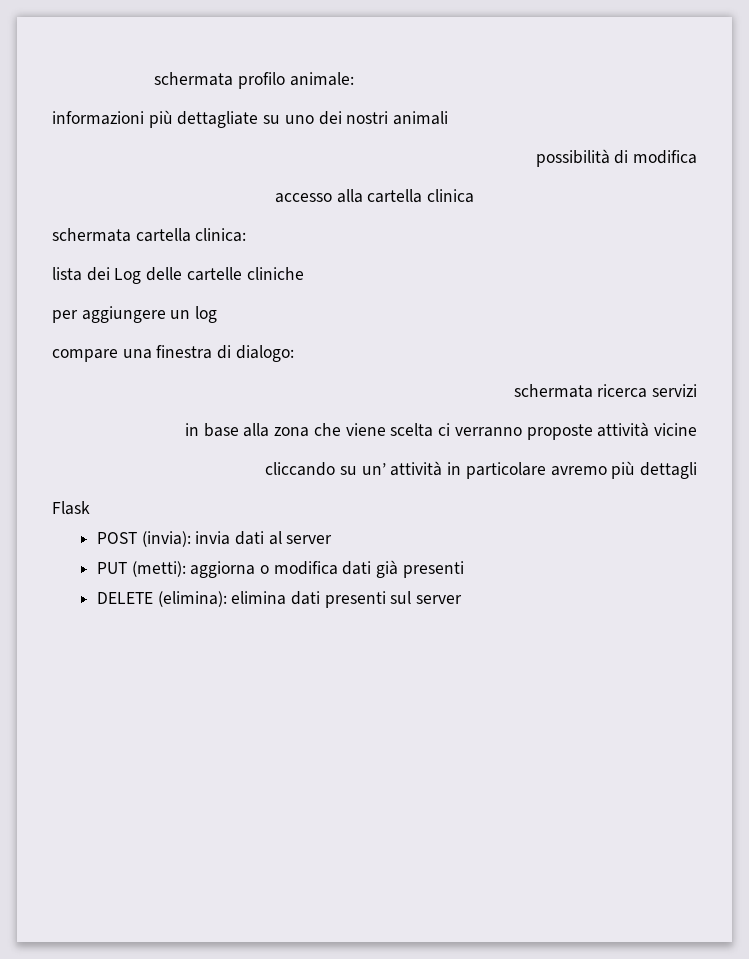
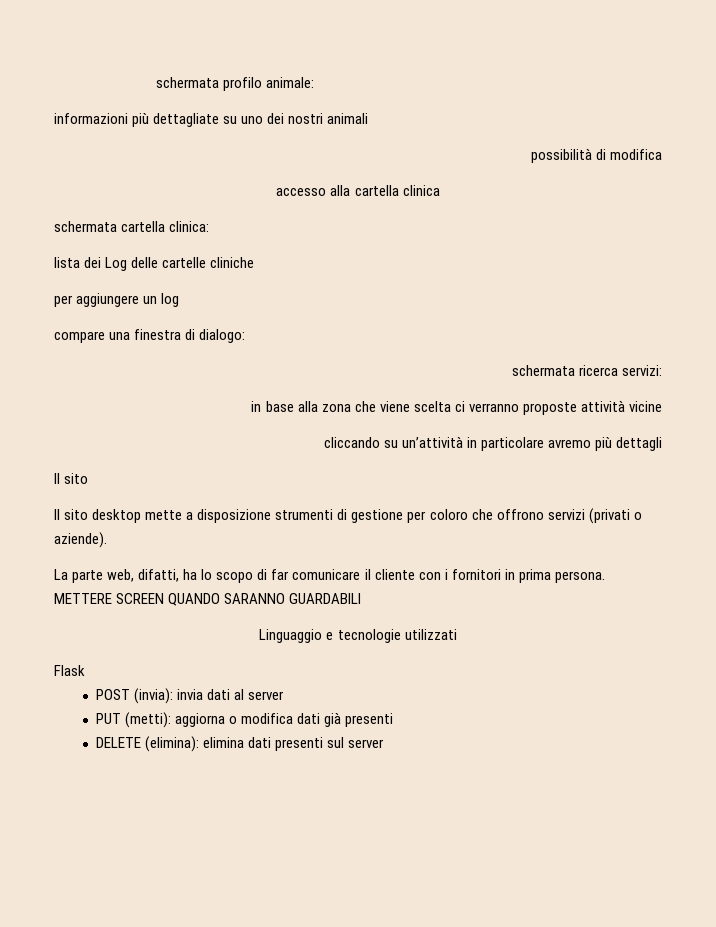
- schermata ricerca servizi
+ schermata ricerca servizi:
- cliccando su un’ attività in particolare avremo più dettagli
+ cliccando su un’attività in particolare avremo più dettagli
+ Il sito
+ Il sito desktop mette a disposizione strumenti di gestione per coloro che offrono servizi (privati o aziende).
+ La parte web, difatti, ha lo scopo di far comunicare il cliente con i fornitori in prima persona. METTERE SCREEN QUANDO SARANNO GUARDABILI
+ Linguaggio e tecnologie utilizzati

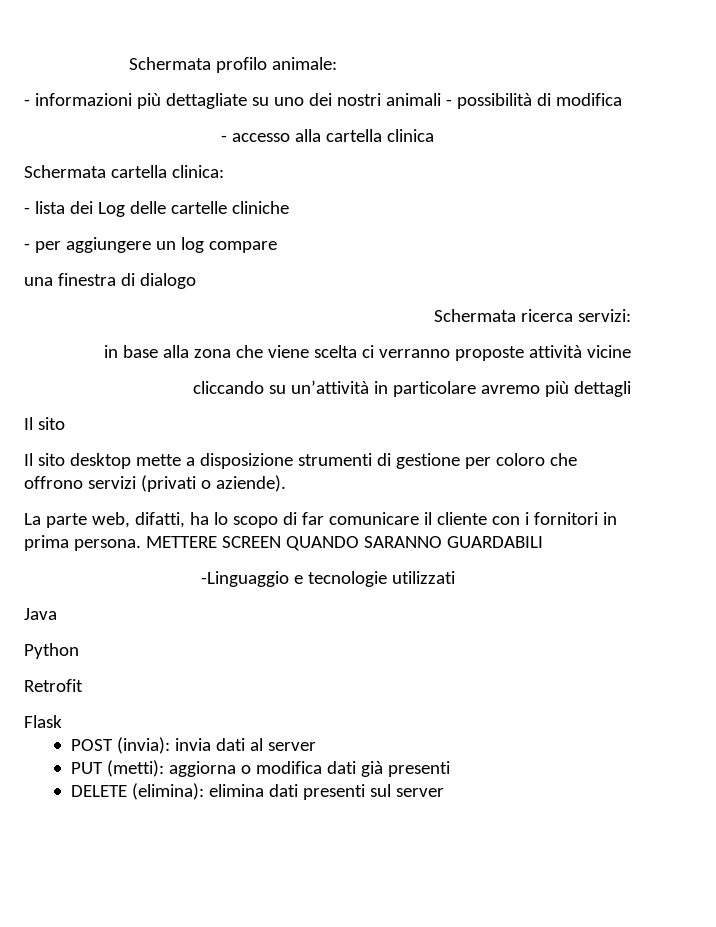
- schermata profilo animale:
+ Schermata profilo animale:
- informazioni più dettagliate su uno dei nostri animali
- possibilità di modifica
+ - informazioni più dettagliate su uno dei nostri animali - possibilità di modifica
- accesso alla cartella clinica
+ - accesso alla cartella clinica
- schermata cartella clinica:
+ Schermata cartella clinica:
- lista dei Log delle cartelle cliniche
+ - lista dei Log delle cartelle cliniche
- per aggiungere un log
- compare una finestra di dialogo:
- schermata ricerca servizi:
+ - per aggiungere un log compare
+ una finestra di dialogo
+ Schermata ricerca servizi:
- Linguaggio e tecnologie utilizzati
+ -Linguaggio e tecnologie utilizzati
+ Java
+ Python
+ Retrofit

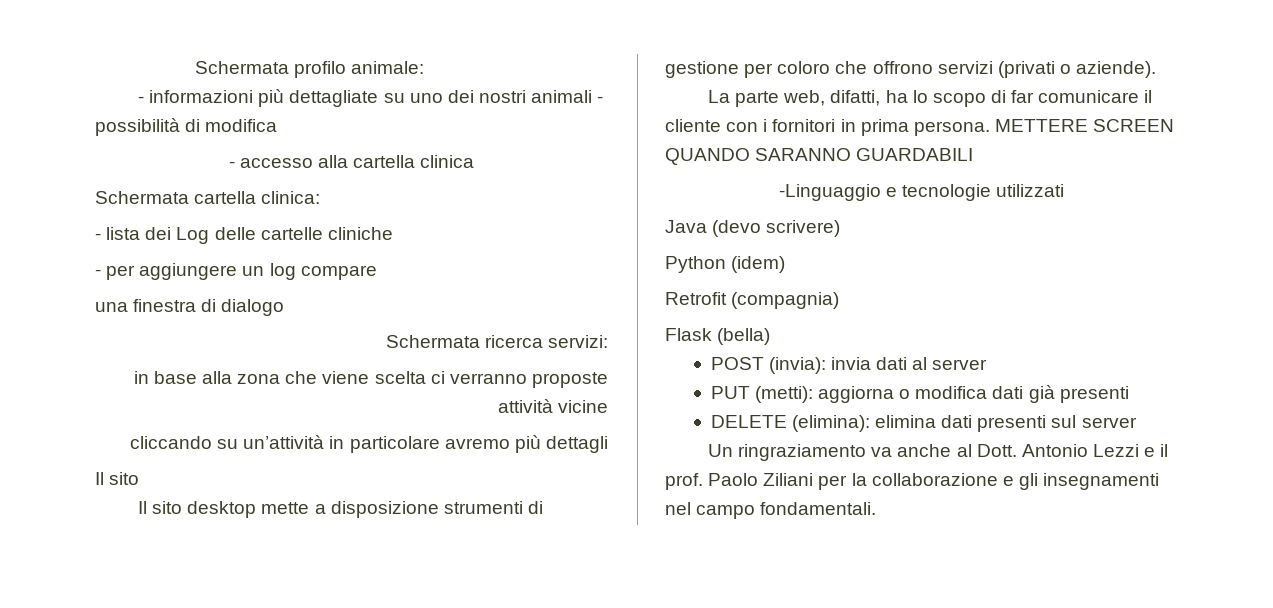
- Java
+ Java (devo scrivere)
- Python
+ Python (idem)
- Retrofit
+ Retrofit (compagnia)
- Flask
+ Flask (bella)
+ Un ringraziamento va anche al Dott. Antonio Lezzi e il prof. Paolo Ziliani per la collaborazione e gli insegnamenti nel campo fondamentali.

